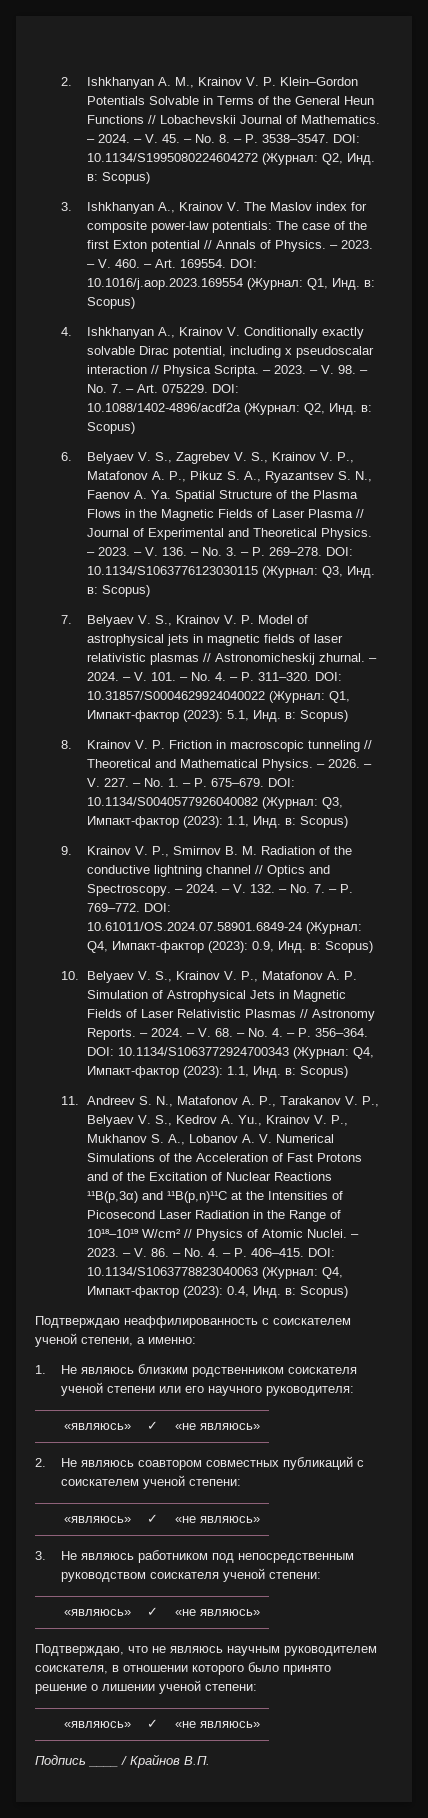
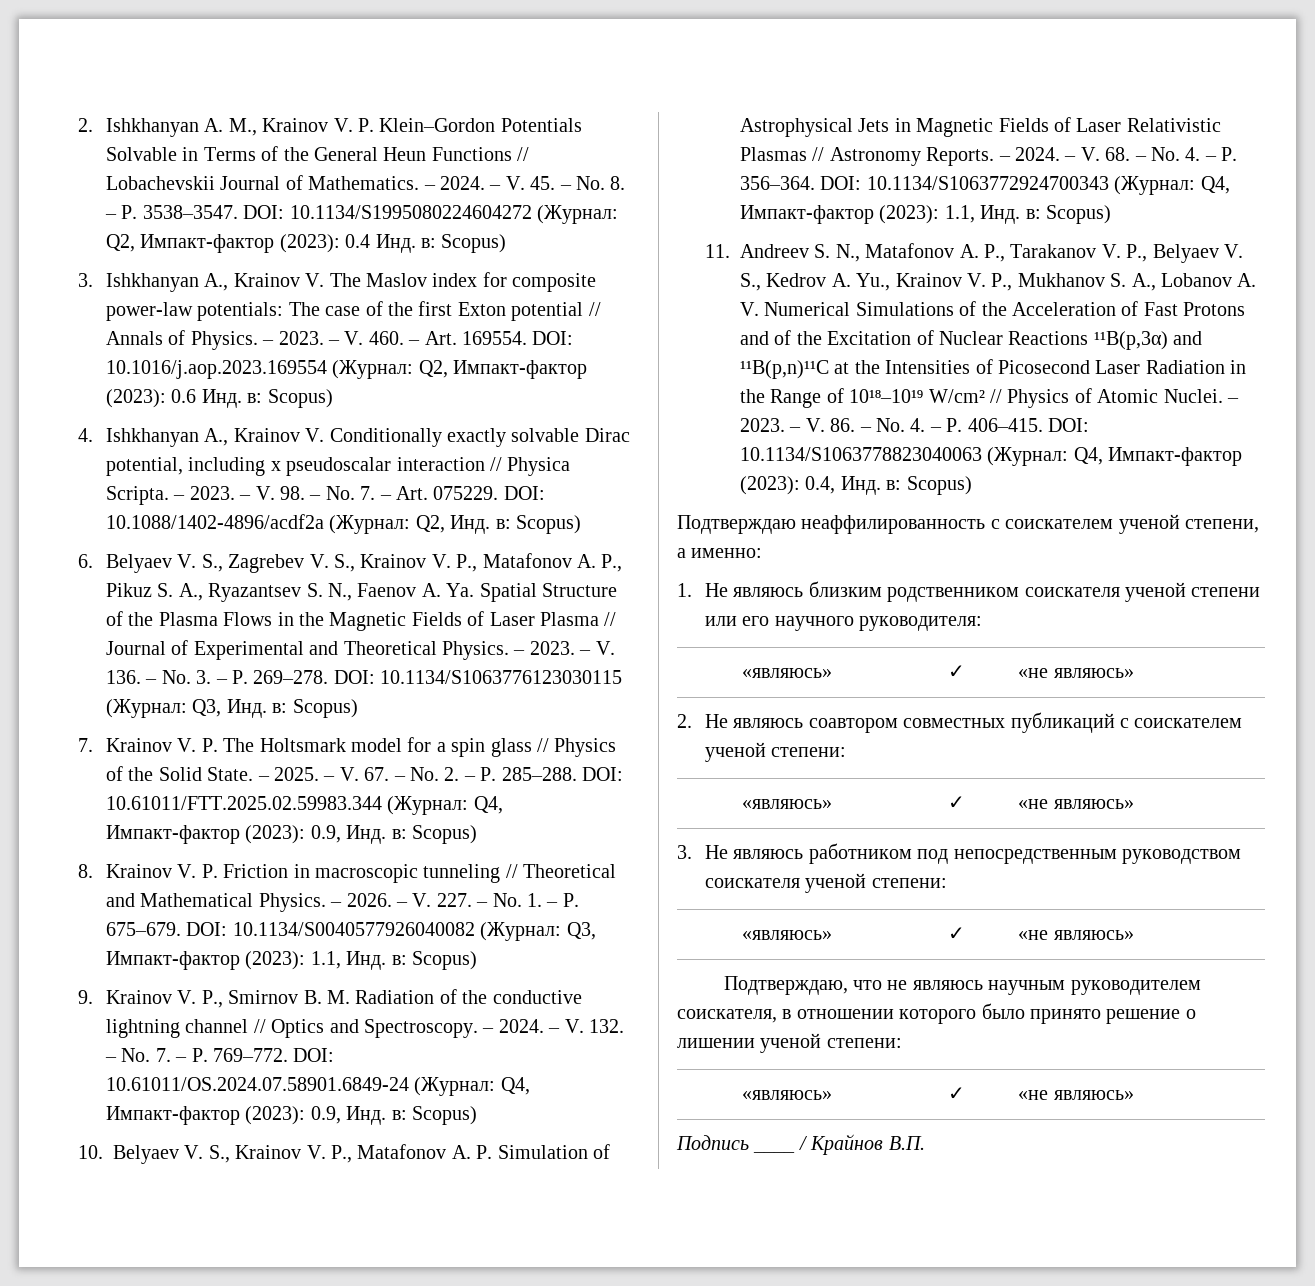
- DOI: 10.1134/S1995080224604272 (Журнал: Q2, Инд. в: Scopus)
+ DOI: 10.1134/S1995080224604272 (Журнал: Q2, Импакт-фактор (2023): 0.4 Инд. в: Scopus)
- DOI: 10.1016/j.aop.2023.169554 (Журнал: Q1, Инд. в: Scopus)
+ DOI: 10.1016/j.aop.2023.169554 (Журнал: Q2, Импакт-фактор (2023): 0.6 Инд. в: Scopus)
- 7. Belyaev V. S., Krainov V. P. Model of astrophysical jets in magnetic fields of laser relativistic plasmas // Astronomicheskij zhurnal. – 2024. – V. 101. – No. 4. – P. 311–320. DOI: 10.31857/S0004629924040022 (Журнал: Q1, Импакт-фактор (2023): 5.1, Инд. в: Scopus)
+ 7. Krainov V. P. The Holtsmark model for a spin glass // Physics of the Solid State. – 2025. – V. 67. – No. 2. – P. 285–288. DOI: 10.61011/FTT.2025.02.59983.344 (Журнал: Q4, Импакт-фактор (2023): 0.9, Инд. в: Scopus)

